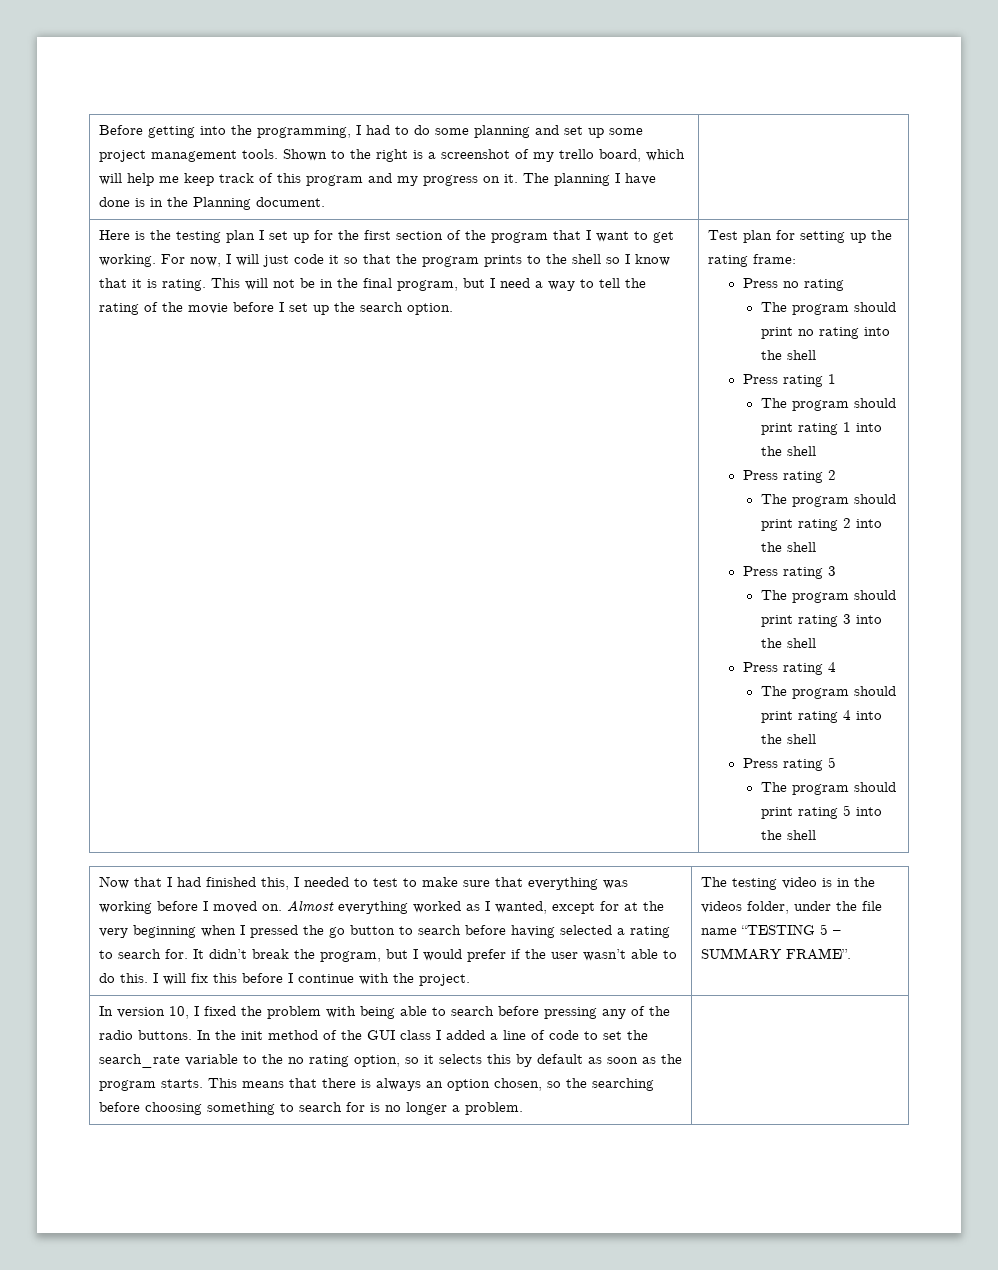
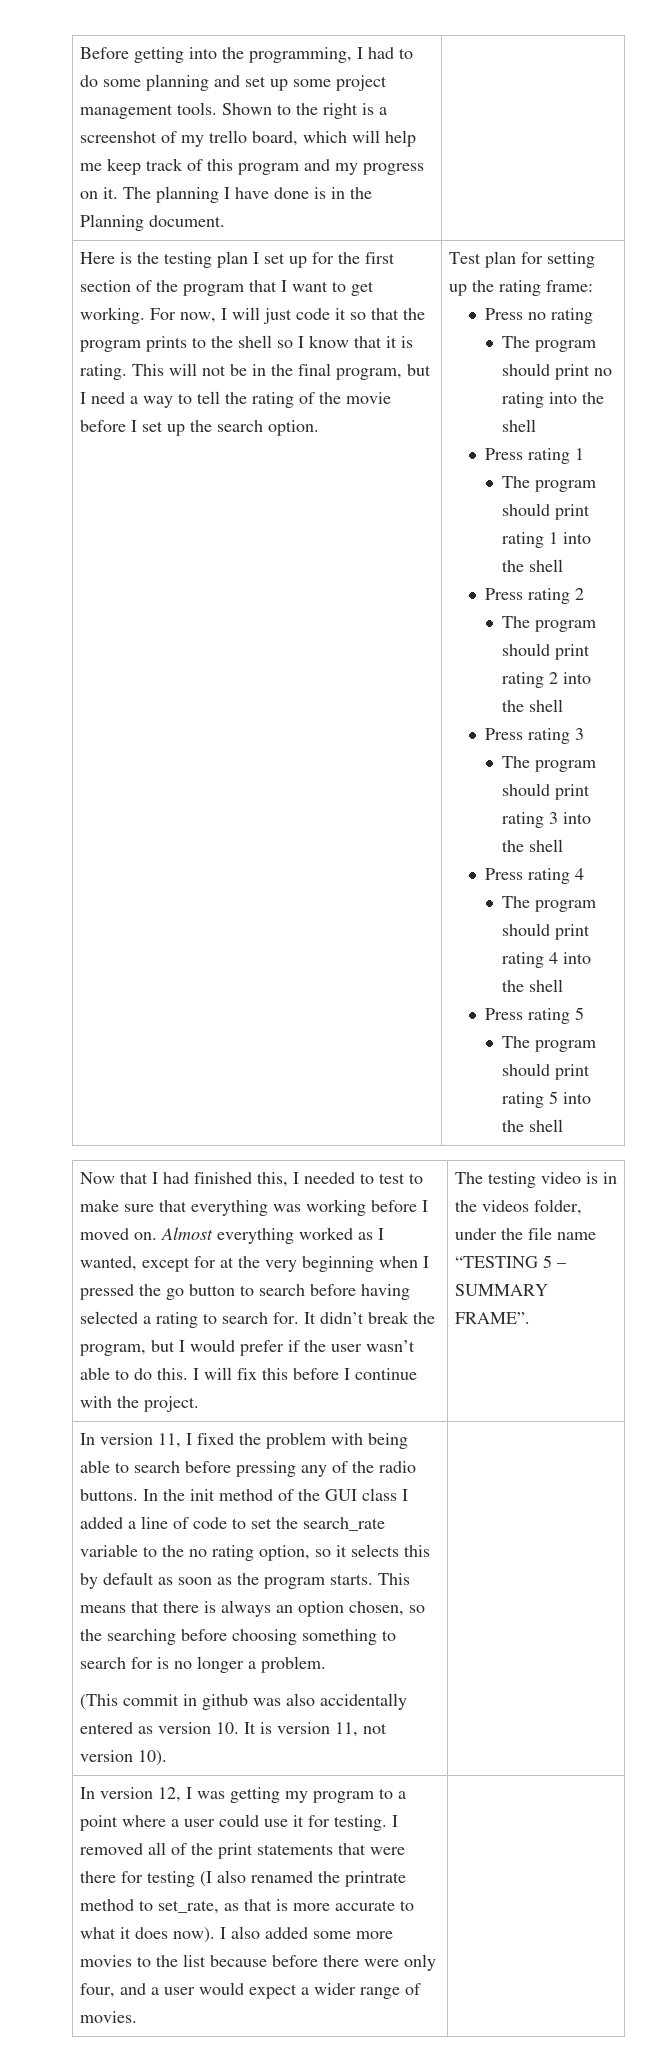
- In version 10, I fixed the problem with being able to search before pressing any of the radio buttons.
+ In version 11, I fixed the problem with being able to search before pressing any of the radio buttons.
+ (This commit in github was also accidentally entered as version 10. It is version 11, not version 10). |
+ In version 12, I was getting my program to a point where a user could use it for testing. I removed all of the print statements that were there for testing (I also renamed the printrate method to set_rate, as that is more accurate to what it does now). I also added some more movies to the list because before there were only four, and a user would expect a wider range of movies.

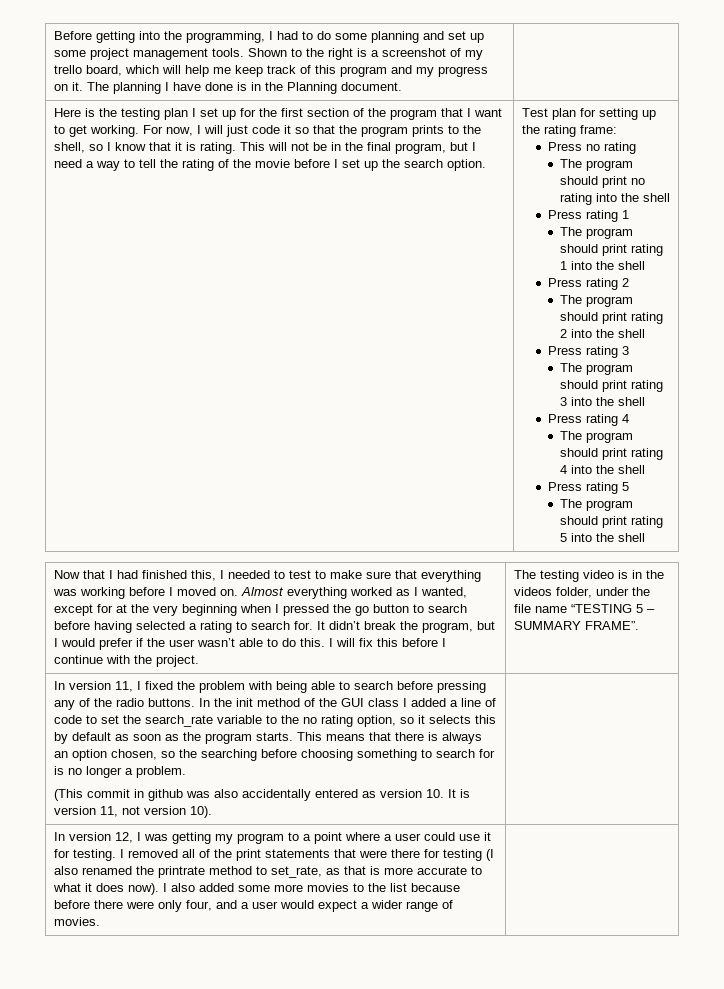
- For now, I will just code it so that the program prints to the shell so I know that it is rating.
+ For now, I will just code it so that the program prints to the shell, so I know that it is rating.

